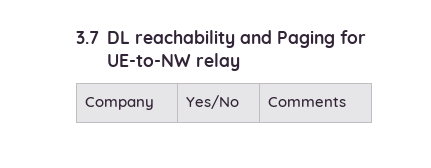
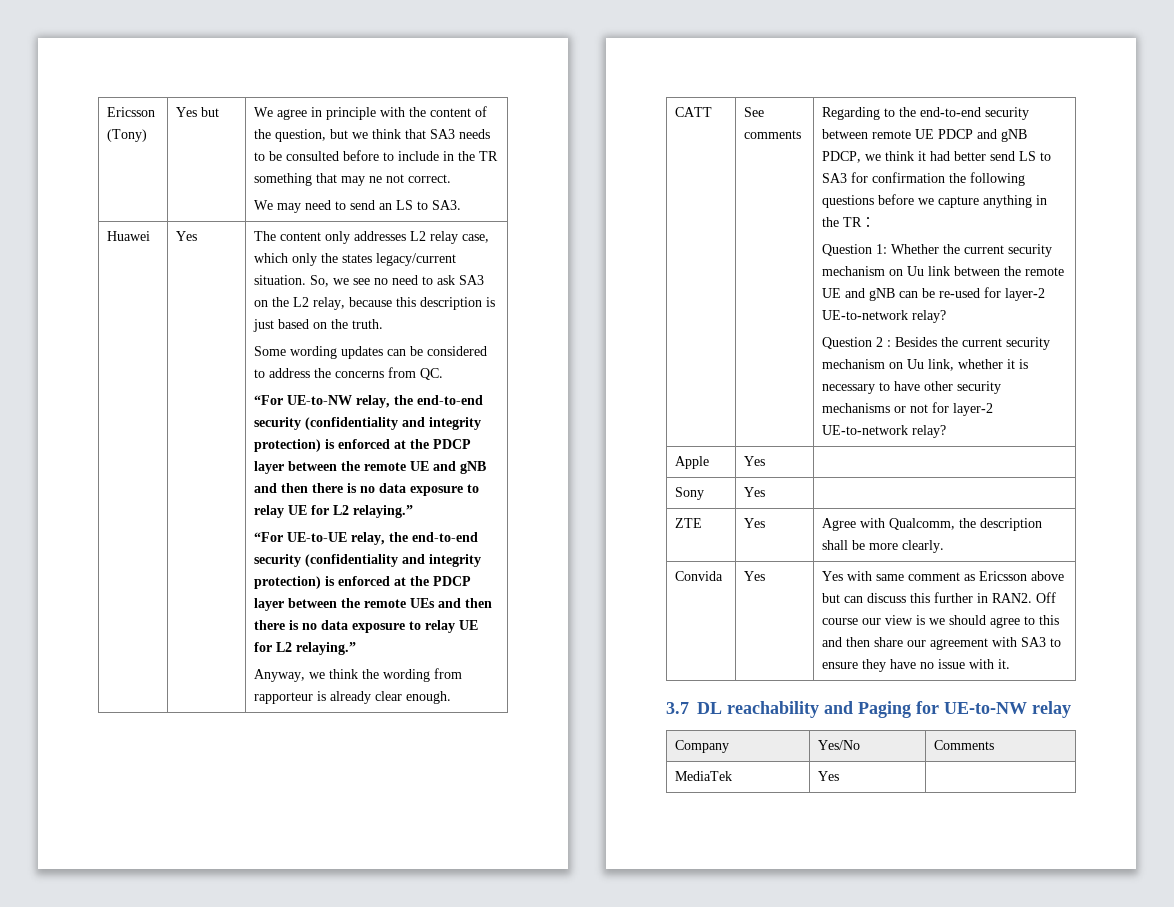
+ Ericsson (Tony) | Yes but | We agree in principle with the content of the question, but we think that SA3 needs to be consulted before to include in the TR something that may ne not correct.
+ We may need to send an LS to SA3.
+ Huawei | Yes | The content only addresses L2 relay case, which only the states legacy/current situation. So, we see no need to ask SA3 on the L2 relay, because this description is just based on the truth.
+ Some wording updates can be considered to address the concerns from QC.
+ “For UE-to-NW relay, the end-to-end security (confidentiality and integrity protection) is enforced at the PDCP layer between the remote UE and gNB and then there is no data exposure to relay UE for L2 relaying.”
+ “For UE-to-UE relay, the end-to-end security (confidentiality and integrity protection) is enforced at the PDCP layer between the remote UEs and then there is no data exposure to relay UE for L2 relaying.”
+ Anyway, we think the wording from rapporteur is already clear enough.
+ CATT | See comments | Regarding to the end-to-end security between remote UE PDCP and gNB PDCP, we think it had better send LS to SA3 for confirmation the following questions before we capture anything in the TR：
+ Question 1: Whether the current security mechanism on Uu link between the remote UE and gNB can be re-used for layer-2 UE-to-network relay?
+ Question 2 : Besides the current security mechanism on Uu link, whether it is necessary to have other security mechanisms or not for layer-2 UE-to-network relay?
+ Apple | Yes |
+ Sony | Yes |
+ ZTE | Yes | Agree with Qualcomm, the description shall be more clearly.
+ Convida | Yes | Yes with same comment as Ericsson above but can discuss this further in RAN2. Off course our view is we should agree to this and then share our agreement with SA3 to ensure they have no issue with it.
+ MediaTek | Yes |

